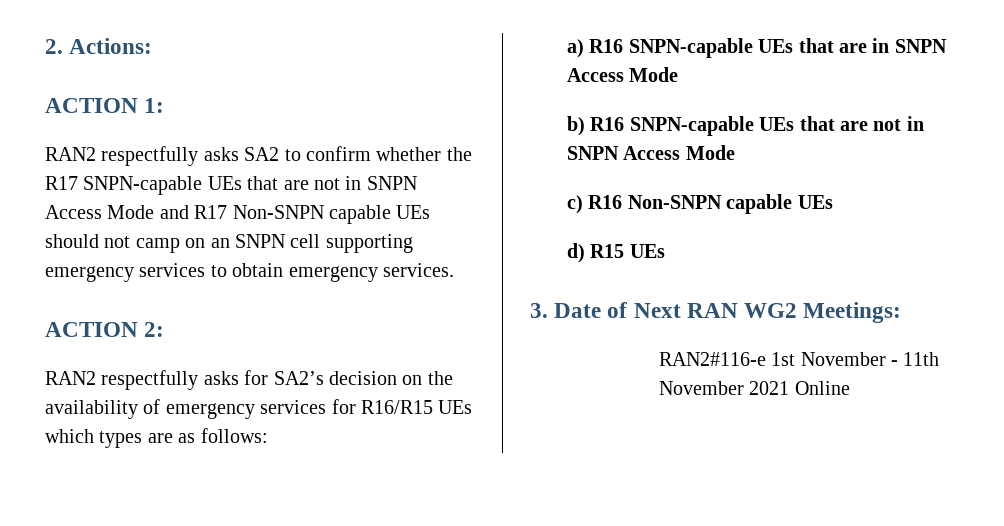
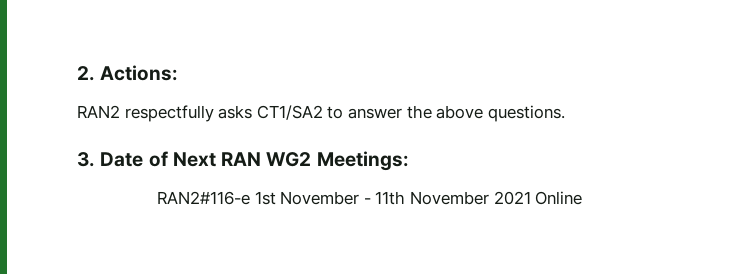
- ACTION 1:
- RAN2 respectfully asks SA2 to confirm whether the R17 SNPN-capable UEs that are not in SNPN Access Mode and R17 Non-SNPN capable UEs should not camp on an SNPN cell supporting emergency services to obtain emergency services.
- ACTION 2:
- RAN2 respectfully asks for SA2’s decision on the availability of emergency services for R16/R15 UEs which types are as follows:
- a) R16 SNPN-capable UEs that are in SNPN Access Mode
- b) R16 SNPN-capable UEs that are not in SNPN Access Mode
- c) R16 Non-SNPN capable UEs
- d) R15 UEs
+ RAN2 respectfully asks CT1/SA2 to answer the above questions.

